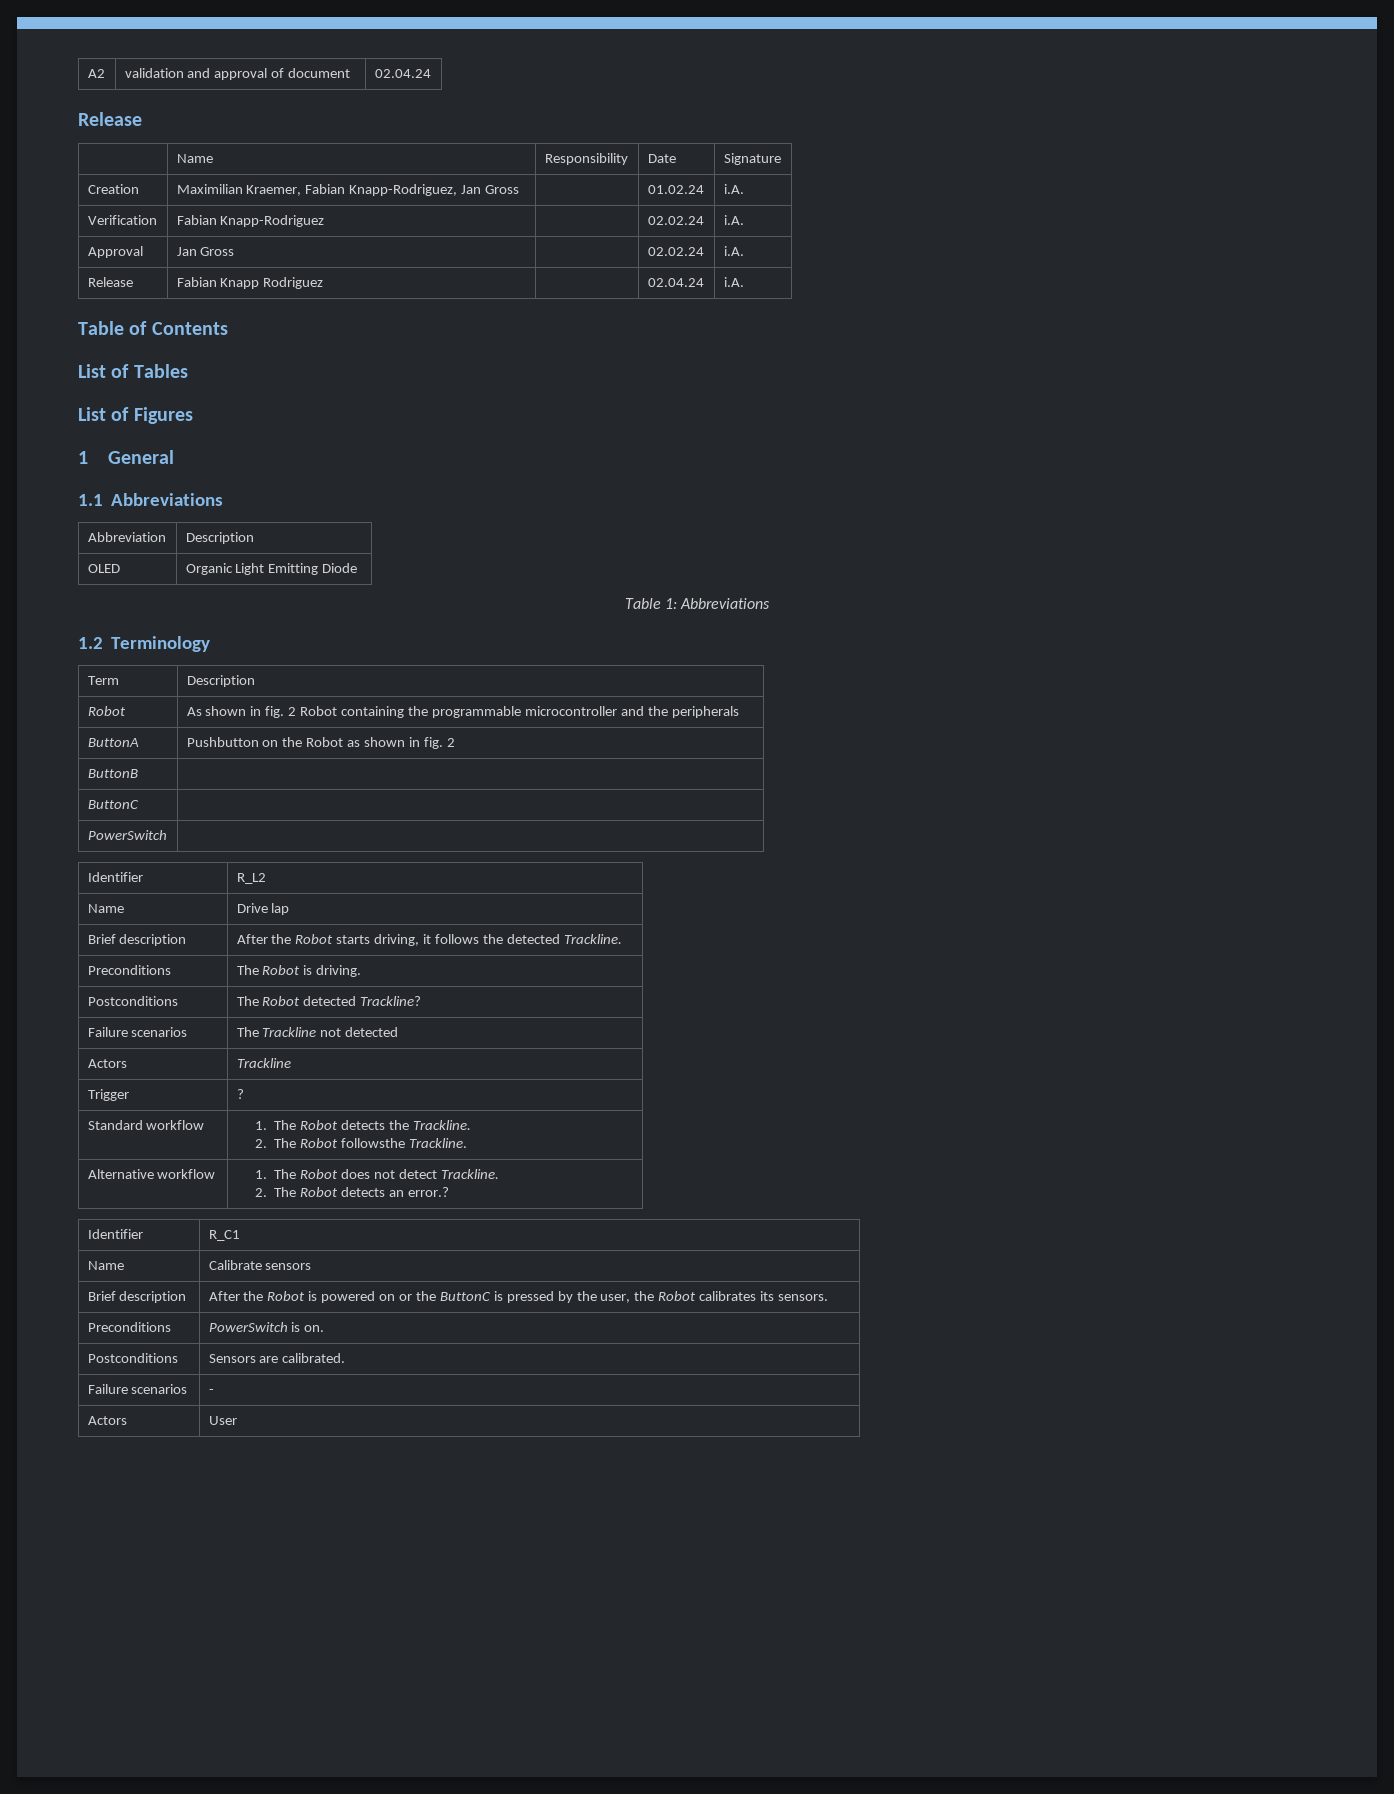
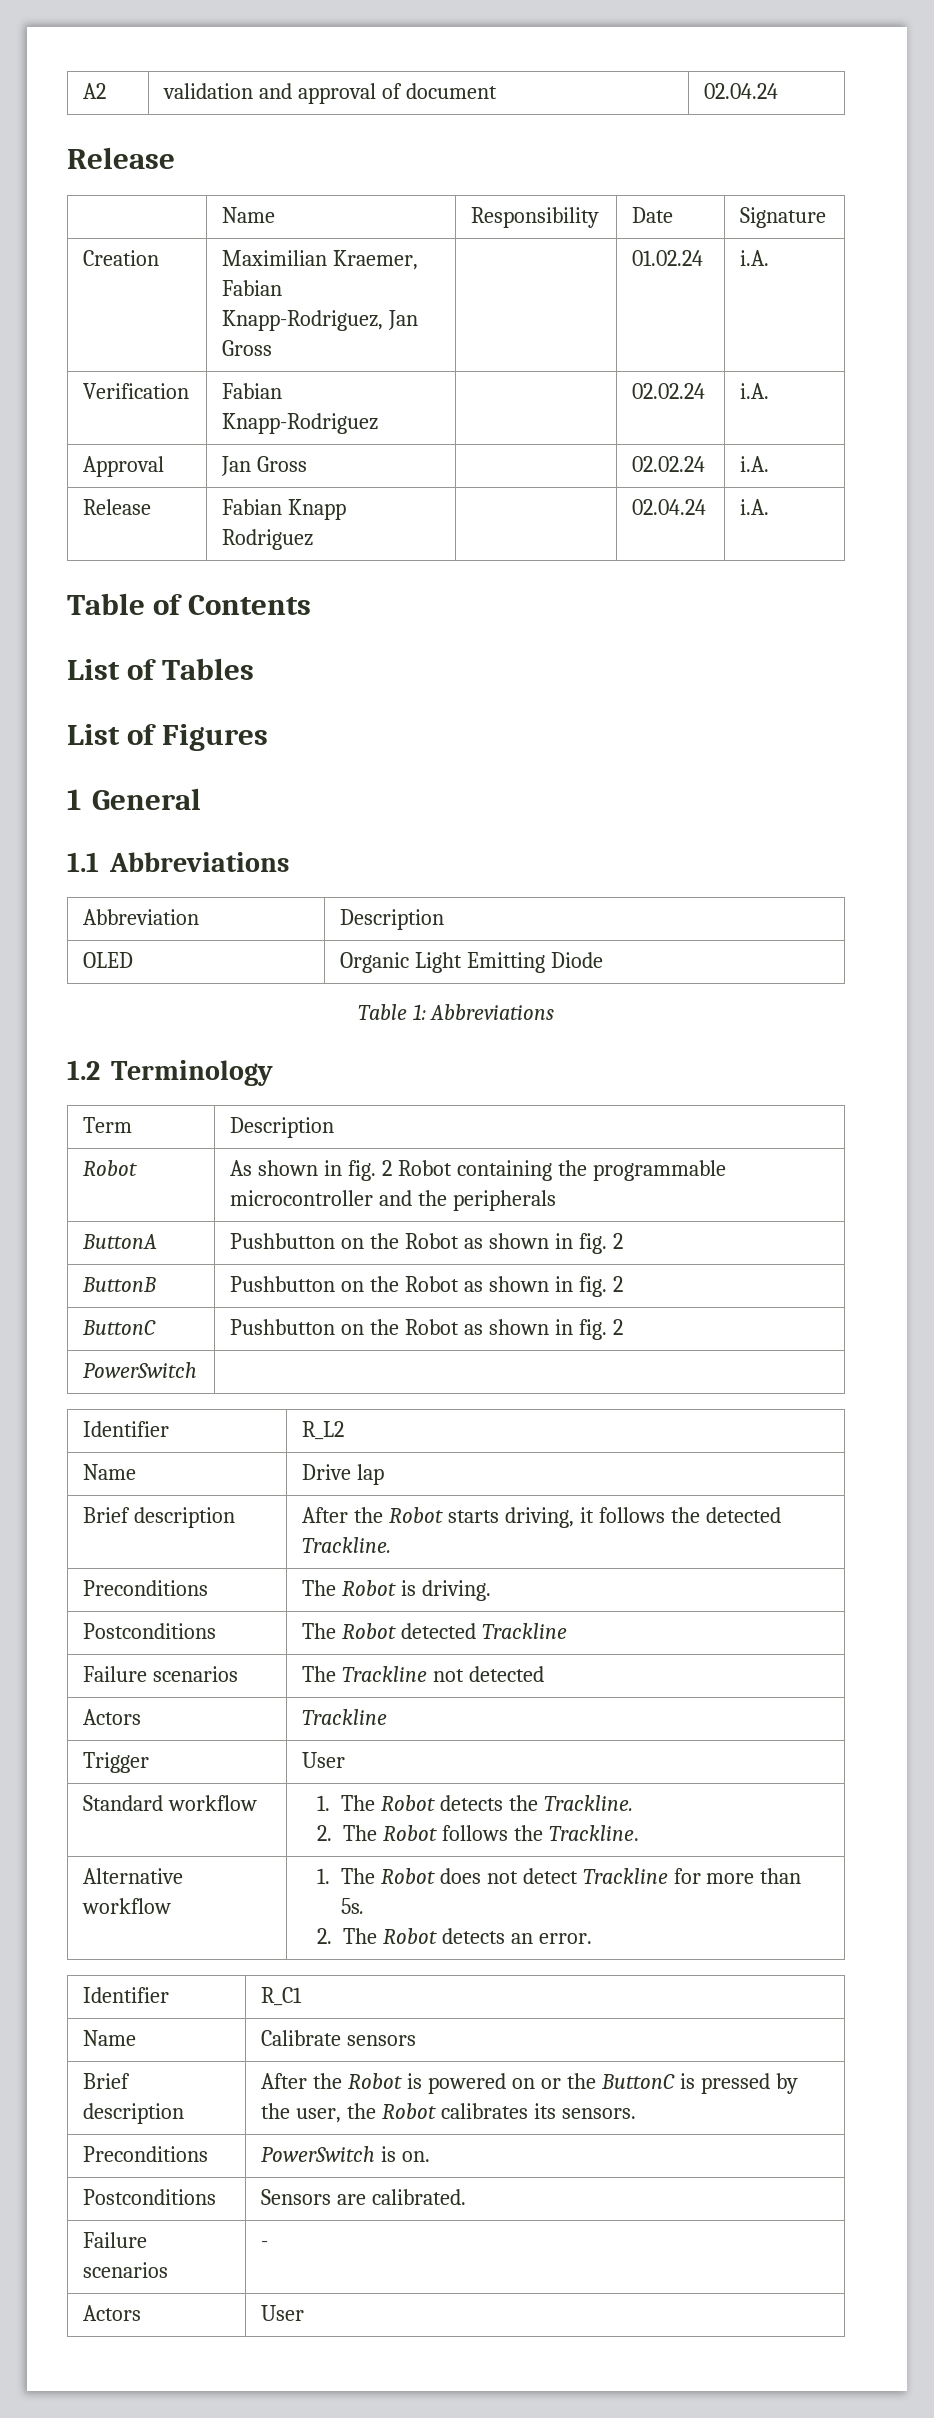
- ButtonB |
- ButtonC |
+ ButtonB | Pushbutton on the Robot as shown in fig. 2
+ ButtonC | Pushbutton on the Robot as shown in fig. 2
- Postconditions | The Robot detected Trackline?
+ Postconditions | The Robot detected Trackline
- Trigger | ?
+ Trigger | User
  Standard workflow | 1. The Robot detects the Trackline.
- 2. The Robot followsthe Trackline.
+ 2. The Robot follows the Trackline.
- Alternative workflow | 1. The Robot does not detect Trackline.
- 2. The Robot detects an error.?
+ Alternative workflow | 1. The Robot does not detect Trackline for more than 5s.
+ 2. The Robot detects an error.

